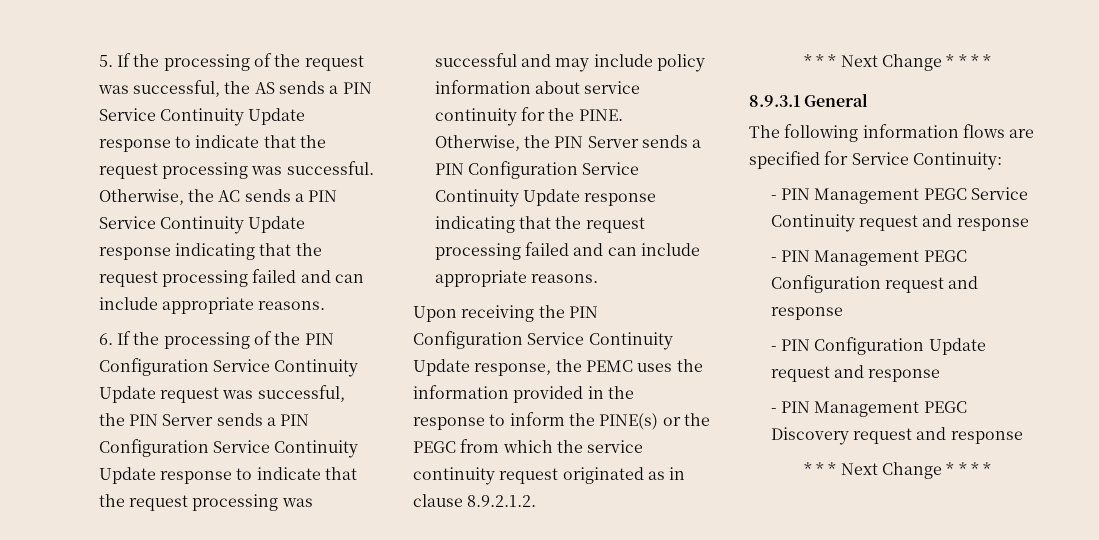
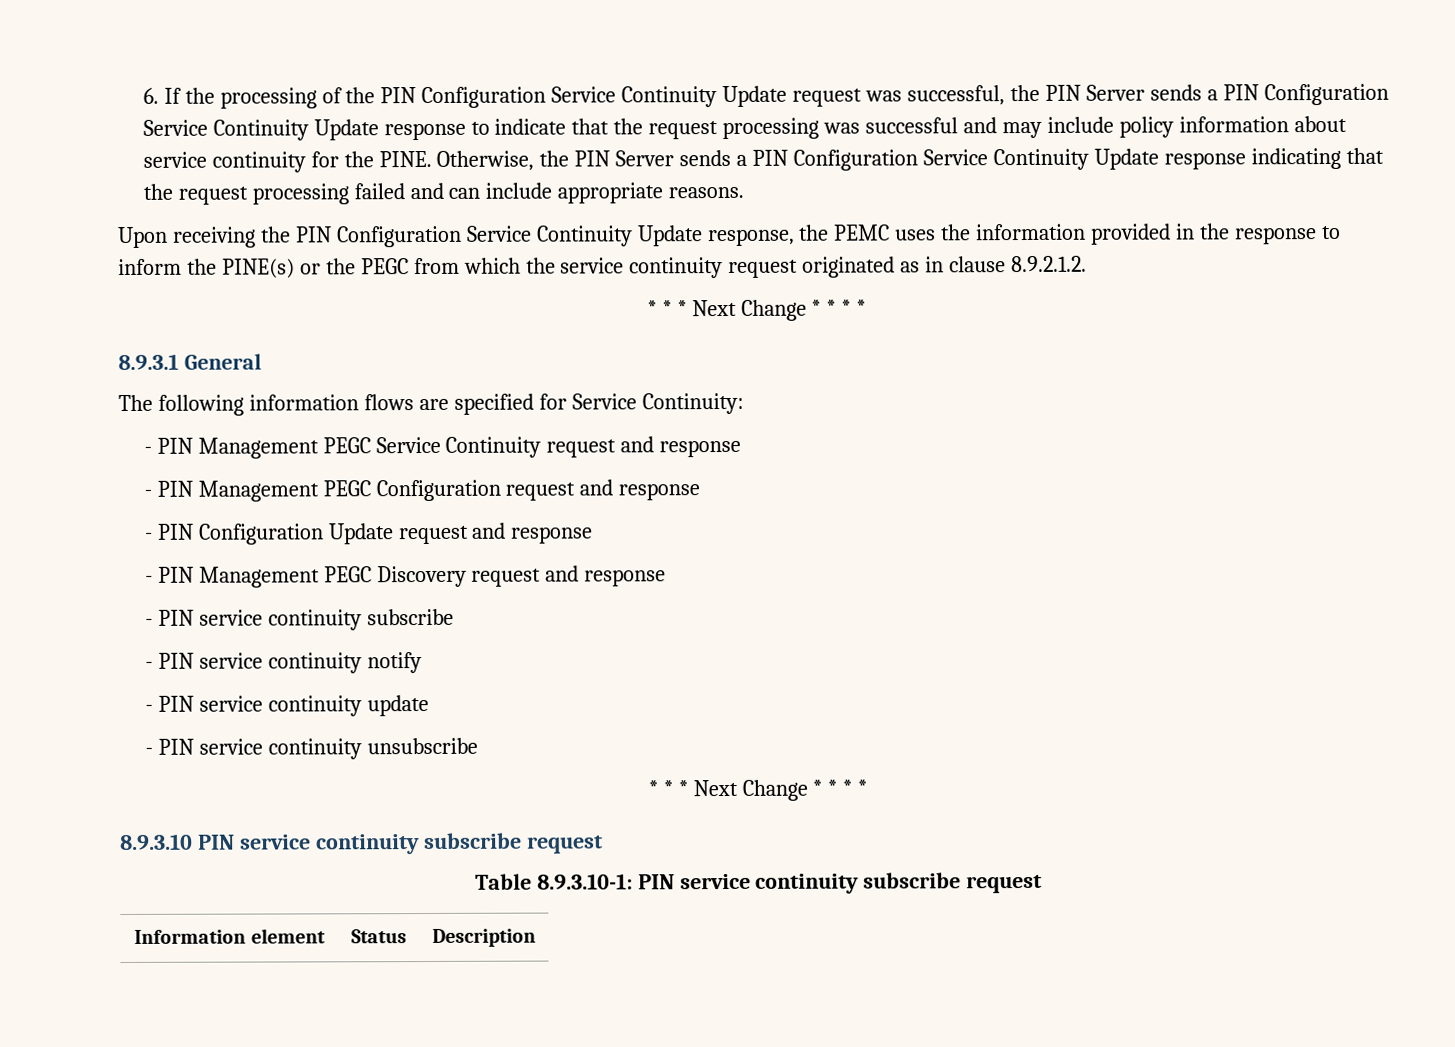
- 5. If the processing of the request was successful, the AS sends a PIN Service Continuity Update response to indicate that the request processing was successful. Otherwise, the AC sends a PIN Service Continuity Update response indicating that the request processing failed and can include appropriate reasons.
  - PIN Management PEGC Discovery request and response
+ - PIN service continuity subscribe
+ - PIN service continuity notify
+ - PIN service continuity update
+ - PIN service continuity unsubscribe
  * * * Next Change * * * *
+ 8.9.3.10 PIN service continuity subscribe request
+ Table 8.9.3.10-1: PIN service continuity subscribe request
+ Information element | Status | Description

